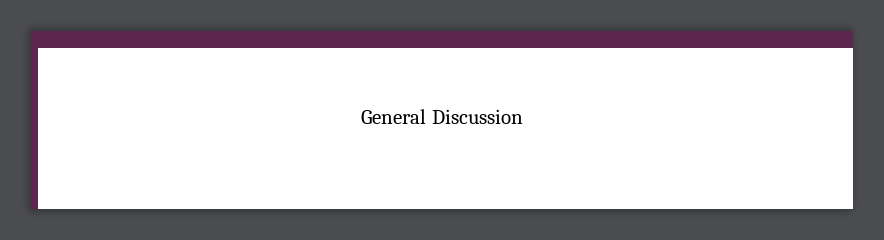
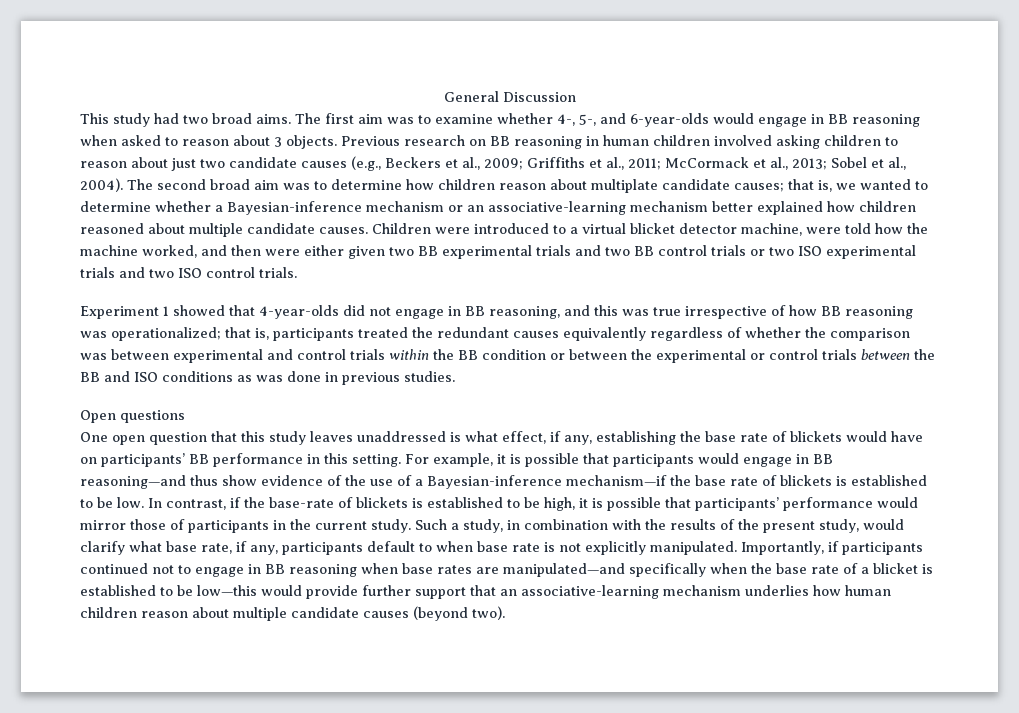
+ This study had two broad aims. The first aim was to examine whether 4-, 5-, and 6-year-olds would engage in BB reasoning when asked to reason about 3 objects. Previous research on BB reasoning in human children involved asking children to reason about just two candidate causes (e.g., Beckers et al., 2009; Griffiths et al., 2011; McCormack et al., 2013; Sobel et al., 2004). The second broad aim was to determine how children reason about multiplate candidate causes; that is, we wanted to determine whether a Bayesian-inference mechanism or an associative-learning mechanism better explained how children reasoned about multiple candidate causes. Children were introduced to a virtual blicket detector machine, were told how the machine worked, and then were either given two BB experimental trials and two BB control trials or two ISO experimental trials and two ISO control trials.
+ Experiment 1 showed that 4-year-olds did not engage in BB reasoning, and this was true irrespective of how BB reasoning was operationalized; that is, participants treated the redundant causes equivalently regardless of whether the comparison was between experimental and control trials within the BB condition or between the experimental or control trials between the BB and ISO conditions as was done in previous studies.
+ Open questions
+ One open question that this study leaves unaddressed is what effect, if any, establishing the base rate of blickets would have on participants’ BB performance in this setting. For example, it is possible that participants would engage in BB reasoning—and thus show evidence of the use of a Bayesian-inference mechanism—if the base rate of blickets is established to be low. In contrast, if the base-rate of blickets is established to be high, it is possible that participants’ performance would mirror those of participants in the current study. Such a study, in combination with the results of the present study, would clarify what base rate, if any, participants default to when base rate is not explicitly manipulated. Importantly, if participants continued not to engage in BB reasoning when base rates are manipulated—and specifically when the base rate of a blicket is established to be low—this would provide further support that an associative-learning mechanism underlies how human children reason about multiple candidate causes (beyond two).

